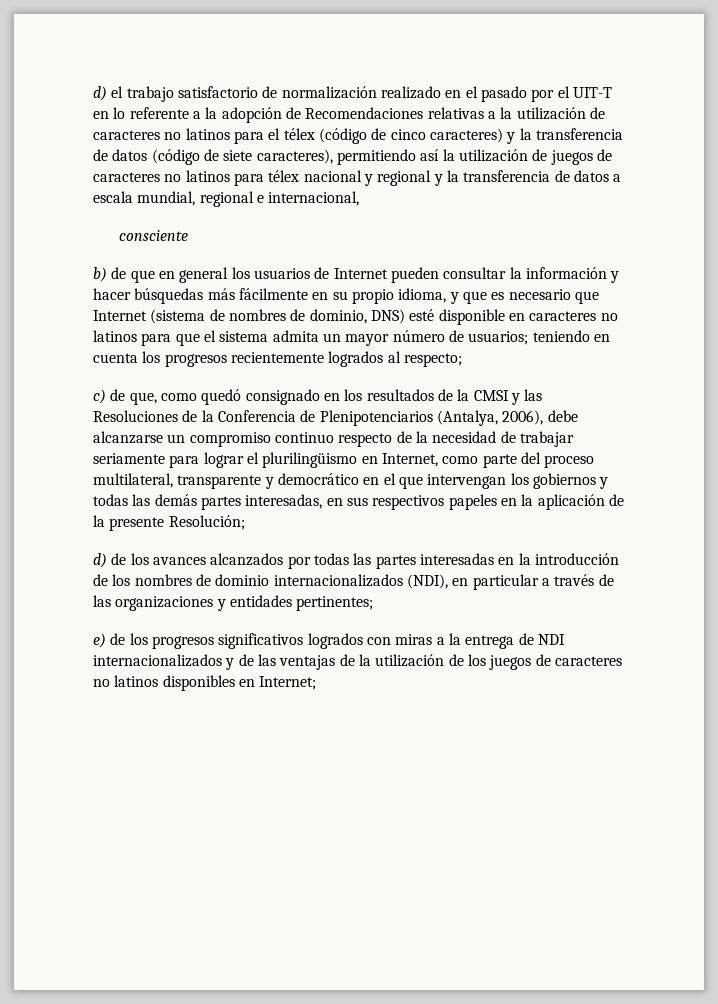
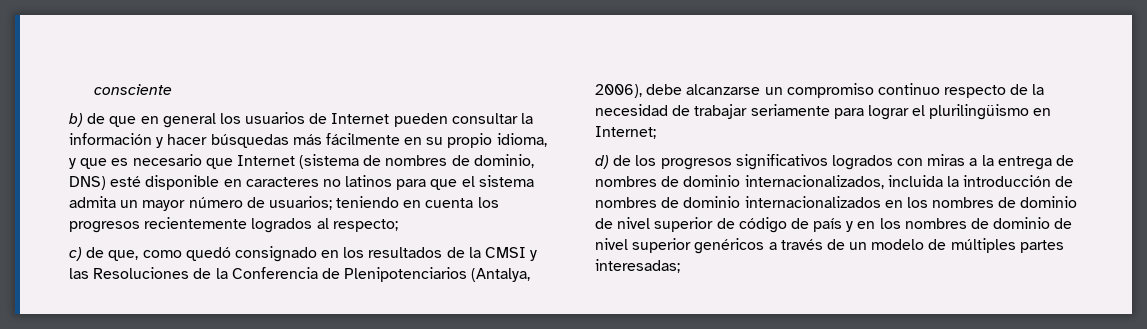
- d) el trabajo satisfactorio de normalización realizado en el pasado por el UIT-T en lo referente a la adopción de Recomendaciones relativas a la utilización de caracteres no latinos para el télex (código de cinco caracteres) y la transferencia de datos (código de siete caracteres), permitiendo así la utilización de juegos de caracteres no latinos para télex nacional y regional y la transferencia de datos a escala mundial, regional e internacional,
- c) de que, como quedó consignado en los resultados de la CMSI y las Resoluciones de la Conferencia de Plenipotenciarios (Antalya, 2006), debe alcanzarse un compromiso continuo respecto de la necesidad de trabajar seriamente para lograr el plurilingüismo en Internet, como parte del proceso multilateral, transparente y democrático en el que intervengan los gobiernos y todas las demás partes interesadas, en sus respectivos papeles en la aplicación de la presente Resolución;
- d) de los avances alcanzados por todas las partes interesadas en la introducción de los nombres de dominio internacionalizados (NDI), en particular a través de las organizaciones y entidades pertinentes;
- e) de los progresos significativos logrados con miras a la entrega de NDI internacionalizados y de las ventajas de la utilización de los juegos de caracteres no latinos disponibles en Internet;
+ c) de que, como quedó consignado en los resultados de la CMSI y las Resoluciones de la Conferencia de Plenipotenciarios (Antalya, 2006), debe alcanzarse un compromiso continuo respecto de la necesidad de trabajar seriamente para lograr el plurilingüismo en Internet;
+ d) de los progresos significativos logrados con miras a la entrega de nombres de dominio internacionalizados, incluida la introducción de nombres de dominio internacionalizados en los nombres de dominio de nivel superior de código de país y en los nombres de dominio de nivel superior genéricos a través de un modelo de múltiples partes interesadas;

